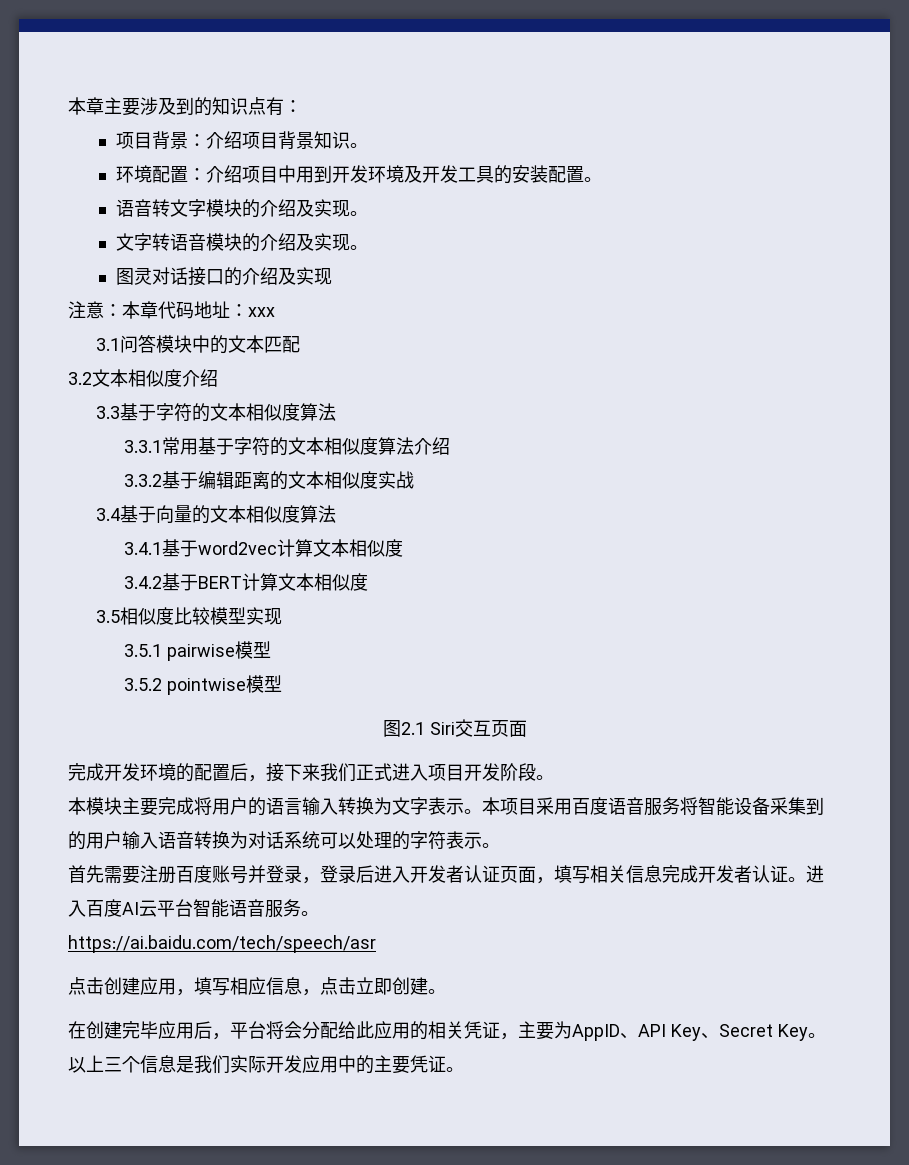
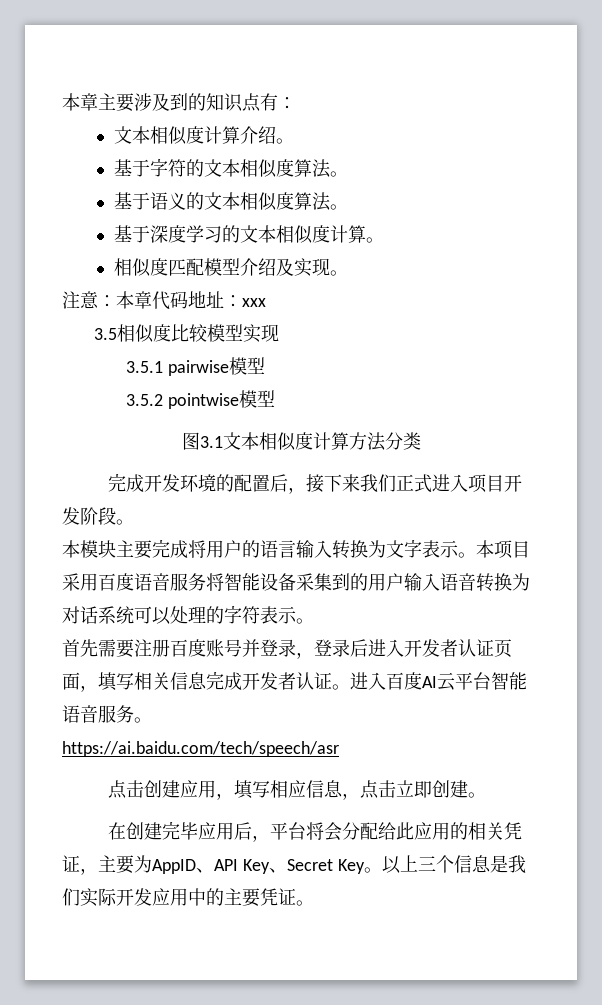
- 项目背景：介绍项目背景知识。
- 环境配置：介绍项目中用到开发环境及开发工具的安装配置。
- 语音转文字模块的介绍及实现。
- 文字转语音模块的介绍及实现。
- 图灵对话接口的介绍及实现
+ 文本相似度计算介绍。
+ 基于字符的文本相似度算法。
+ 基于语义的文本相似度算法。
+ 基于深度学习的文本相似度计算。
+ 相似度匹配模型介绍及实现。
- 3.1问答模块中的文本匹配
- 3.2文本相似度介绍
- 3.3基于字符的文本相似度算法
- 3.3.1常用基于字符的文本相似度算法介绍
- 3.3.2基于编辑距离的文本相似度实战
- 3.4基于向量的文本相似度算法
- 3.4.1基于word2vec计算文本相似度
- 3.4.2基于BERT计算文本相似度
- 图2.1 Siri交互页面
+ 图3.1文本相似度计算方法分类

